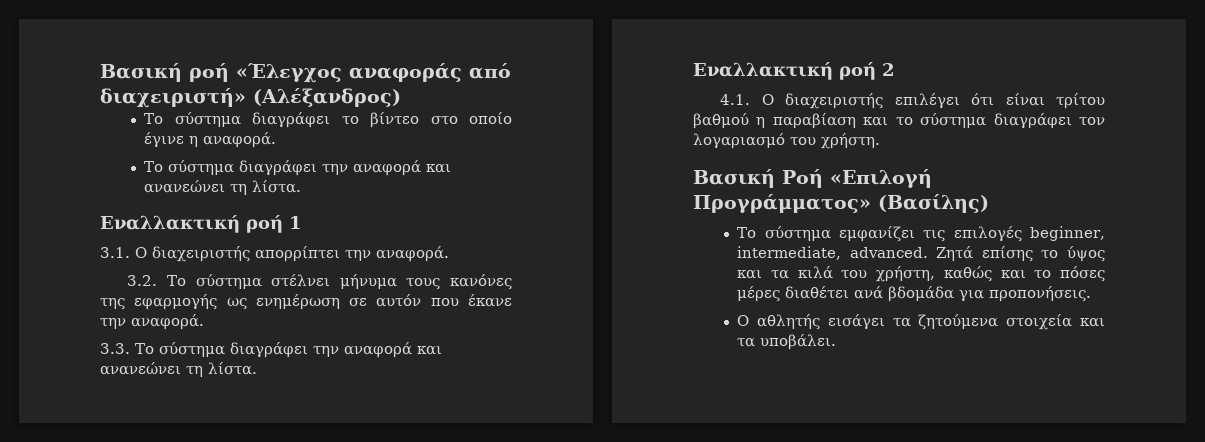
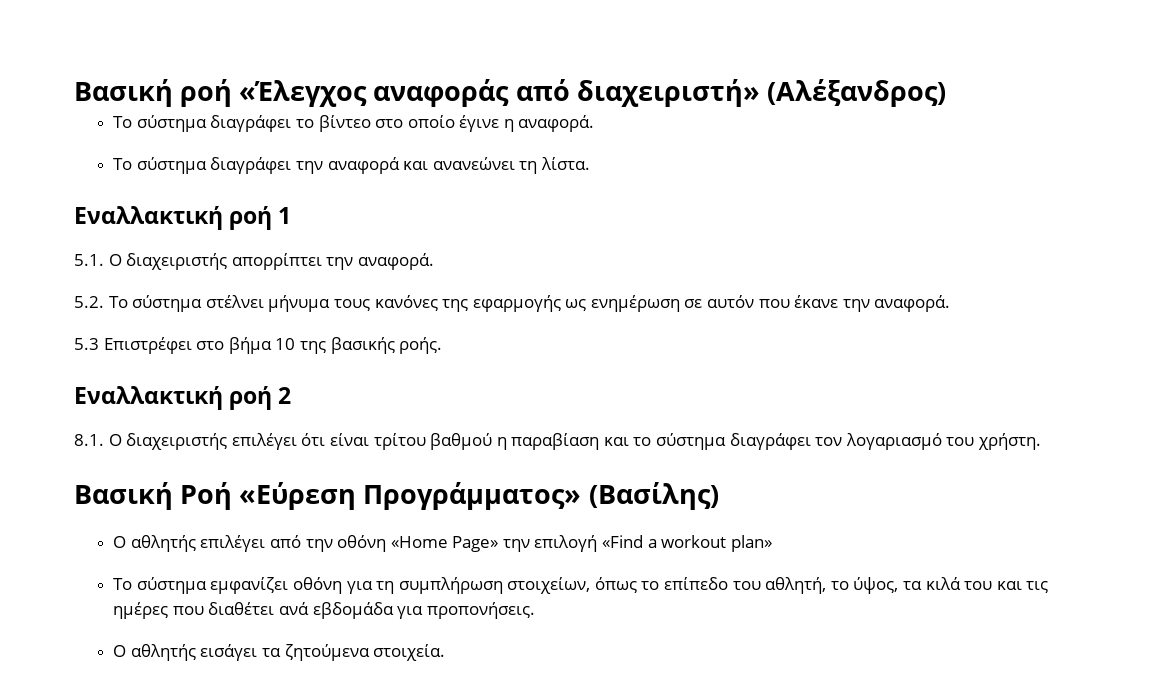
- 3.1. Ο διαχειριστής απορρίπτει την αναφορά.
+ 5.1. Ο διαχειριστής απορρίπτει την αναφορά.
- 3.2. Το σύστημα στέλνει μήνυμα τους κανόνες της εφαρμογής ως ενημέρωση σε αυτόν που έκανε την αναφορά.
+ 5.2. Το σύστημα στέλνει μήνυμα τους κανόνες της εφαρμογής ως ενημέρωση σε αυτόν που έκανε την αναφορά.
- 3.3. Το σύστημα διαγράφει την αναφορά και ανανεώνει τη λίστα.
+ 5.3 Επιστρέφει στο βήμα 10 της βασικής ροής.
- 4.1. Ο διαχειριστής επιλέγει ότι είναι τρίτου βαθμού η παραβίαση και το σύστημα διαγράφει τον λογαριασμό του χρήστη.
+ 8.1. Ο διαχειριστής επιλέγει ότι είναι τρίτου βαθμού η παραβίαση και το σύστημα διαγράφει τον λογαριασμό του χρήστη.
- Βασική Ροή «Επιλογή Προγράμματος» (Βασίλης)
+ Βασική Ροή «Εύρεση Προγράμματος» (Βασίλης)
- Το σύστημα εμφανίζει τις επιλογές beginner, intermediate, advanced. Ζητά επίσης το ύψος και τα κιλά του χρήστη, καθώς και το πόσες μέρες διαθέτει ανά βδομάδα για προπονήσεις.
+ Ο αθλητής επιλέγει από την οθόνη «Home Page» την επιλογή «Find a workout plan»
+ Το σύστημα εμφανίζει οθόνη για τη συμπλήρωση στοιχείων, όπως το επίπεδο του αθλητή, το ύψος, τα κιλά του και τις ημέρες που διαθέτει ανά εβδομάδα για προπονήσεις.
- Ο αθλητής εισάγει τα ζητούμενα στοιχεία και τα υποβάλει.
+ Ο αθλητής εισάγει τα ζητούμενα στοιχεία.

